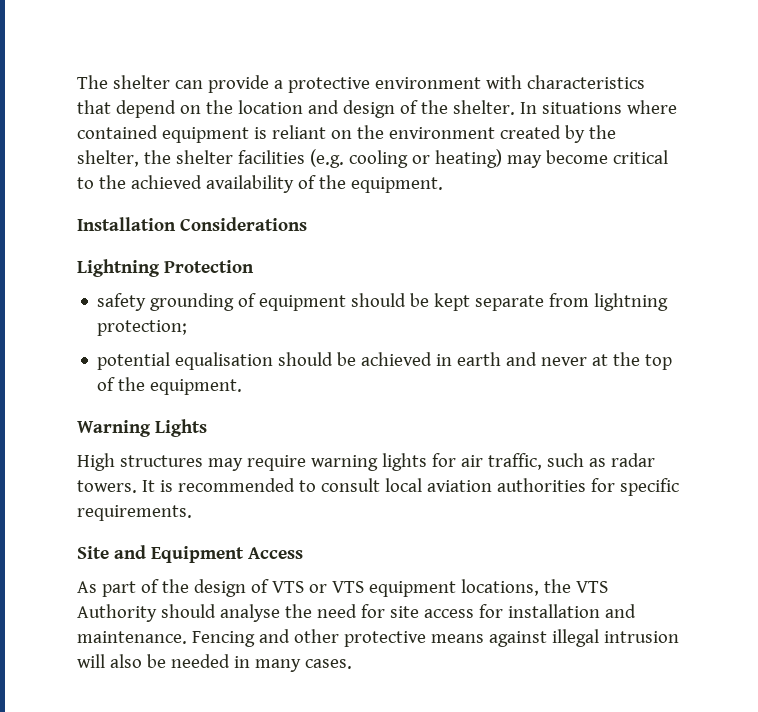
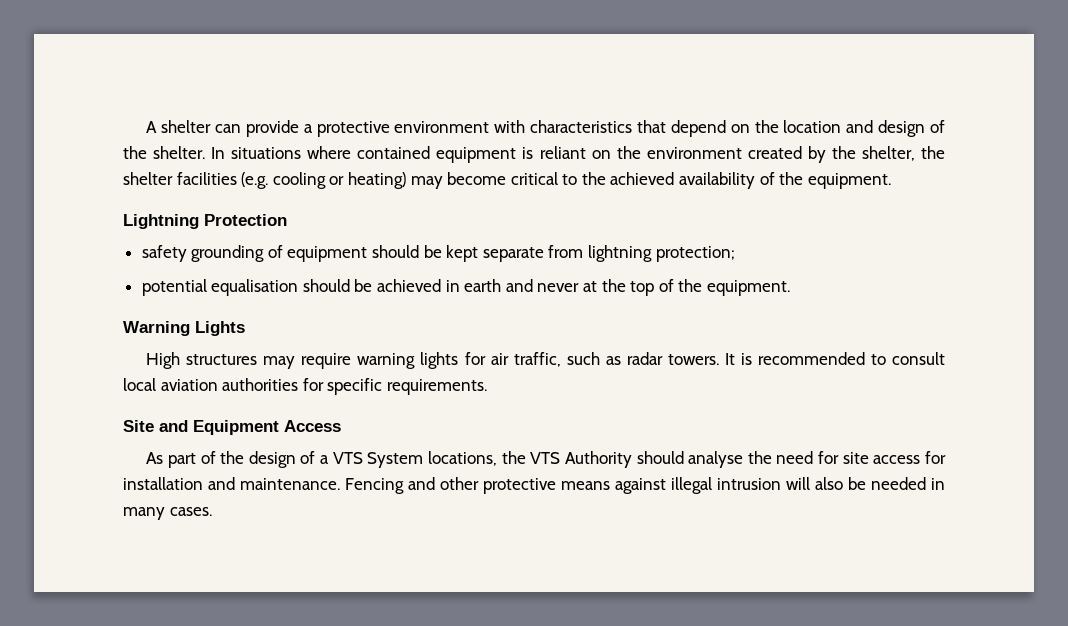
- The shelter can provide a protective environment with characteristics that depend on the location and design of the shelter.
+ A shelter can provide a protective environment with characteristics that depend on the location and design of the shelter.
- Installation Considerations
- As part of the design of VTS or VTS equipment locations, the VTS Authority should analyse the need for site access for installation and maintenance.
+ As part of the design of a VTS System locations, the VTS Authority should analyse the need for site access for installation and maintenance.

